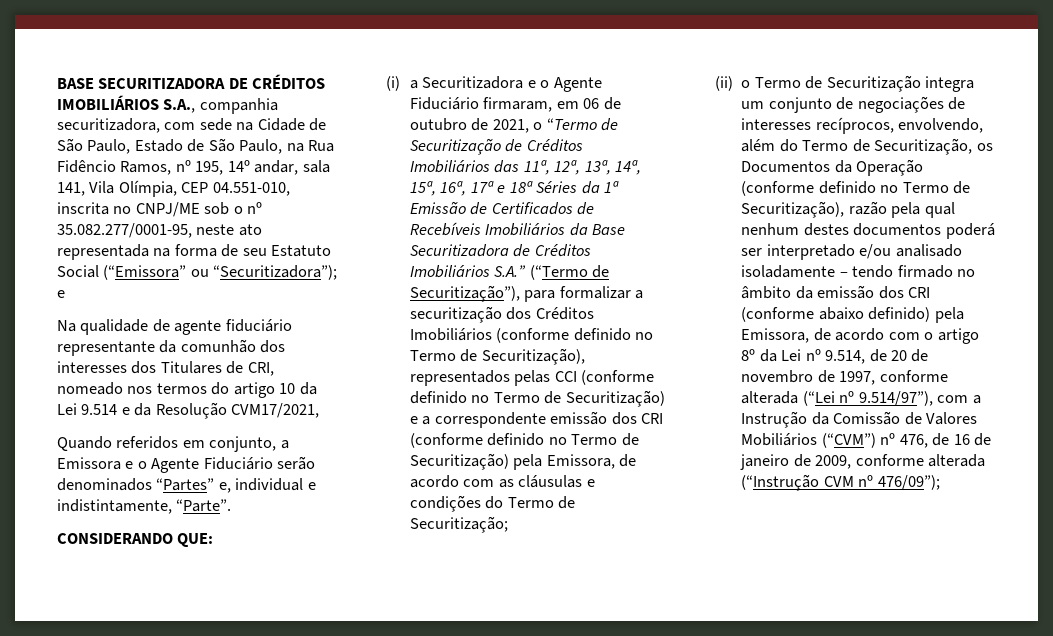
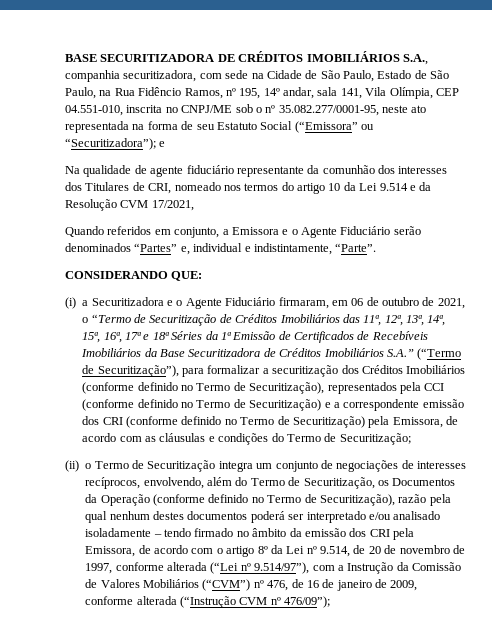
- Na qualidade de agente fiduciário representante da comunhão dos interesses dos Titulares de CRI, nomeado nos termos do artigo 10 da Lei 9.514 e da Resolução CVM17/2021,
+ Na qualidade de agente fiduciário representante da comunhão dos interesses dos Titulares de CRI, nomeado nos termos do artigo 10 da Lei 9.514 e da Resolução CVM 17/2021,
- (i) a Securitizadora e o Agente Fiduciário firmaram, em 06 de outubro de 2021, o “Termo de Securitização de Créditos Imobiliários das 11ª, 12ª, 13ª, 14ª, 15ª, 16ª, 17ª e 18ª Séries da 1ª Emissão de Certificados de Recebíveis Imobiliários da Base Securitizadora de Créditos Imobiliários S.A.” (“Termo de Securitização”), para formalizar a securitização dos Créditos Imobiliários (conforme definido no Termo de Securitização), representados pelas CCI (conforme definido no Termo de Securitização) e a correspondente emissão dos CRI (conforme definido no Termo de Securitização) pela Emissora, de acordo com as cláusulas e condições do Termo de Securitização;
+ (i) a Securitizadora e o Agente Fiduciário firmaram, em 06 de outubro de 2021, o “Termo de Securitização de Créditos Imobiliários das 11ª, 12ª, 13ª, 14ª, 15ª, 16ª, 17ª e 18ª Séries da 1ª Emissão de Certificados de Recebíveis Imobiliários da Base Securitizadora de Créditos Imobiliários S.A.” (“Termo de Securitização”), para formalizar a securitização dos Créditos Imobiliários (conforme definido no Termo de Securitização), representados pela CCI (conforme definido no Termo de Securitização) e a correspondente emissão dos CRI (conforme definido no Termo de Securitização) pela Emissora, de acordo com as cláusulas e condições do Termo de Securitização;
- (ii) o Termo de Securitização integra um conjunto de negociações de interesses recíprocos, envolvendo, além do Termo de Securitização, os Documentos da Operação (conforme definido no Termo de Securitização), razão pela qual nenhum destes documentos poderá ser interpretado e/ou analisado isoladamente – tendo firmado no âmbito da emissão dos CRI (conforme abaixo definido) pela Emissora, de acordo com o artigo 8º da Lei nº 9.514, de 20 de novembro de 1997, conforme alterada (“Lei nº 9.514/97”), com a Instrução da Comissão de Valores Mobiliários (“CVM”) nº 476, de 16 de janeiro de 2009, conforme alterada (“Instrução CVM nº 476/09”);
+ (ii) o Termo de Securitização integra um conjunto de negociações de interesses recíprocos, envolvendo, além do Termo de Securitização, os Documentos da Operação (conforme definido no Termo de Securitização), razão pela qual nenhum destes documentos poderá ser interpretado e/ou analisado isoladamente – tendo firmado no âmbito da emissão dos CRI pela Emissora, de acordo com o artigo 8º da Lei nº 9.514, de 20 de novembro de 1997, conforme alterada (“Lei nº 9.514/97”), com a Instrução da Comissão de Valores Mobiliários (“CVM”) nº 476, de 16 de janeiro de 2009, conforme alterada (“Instrução CVM nº 476/09”);

